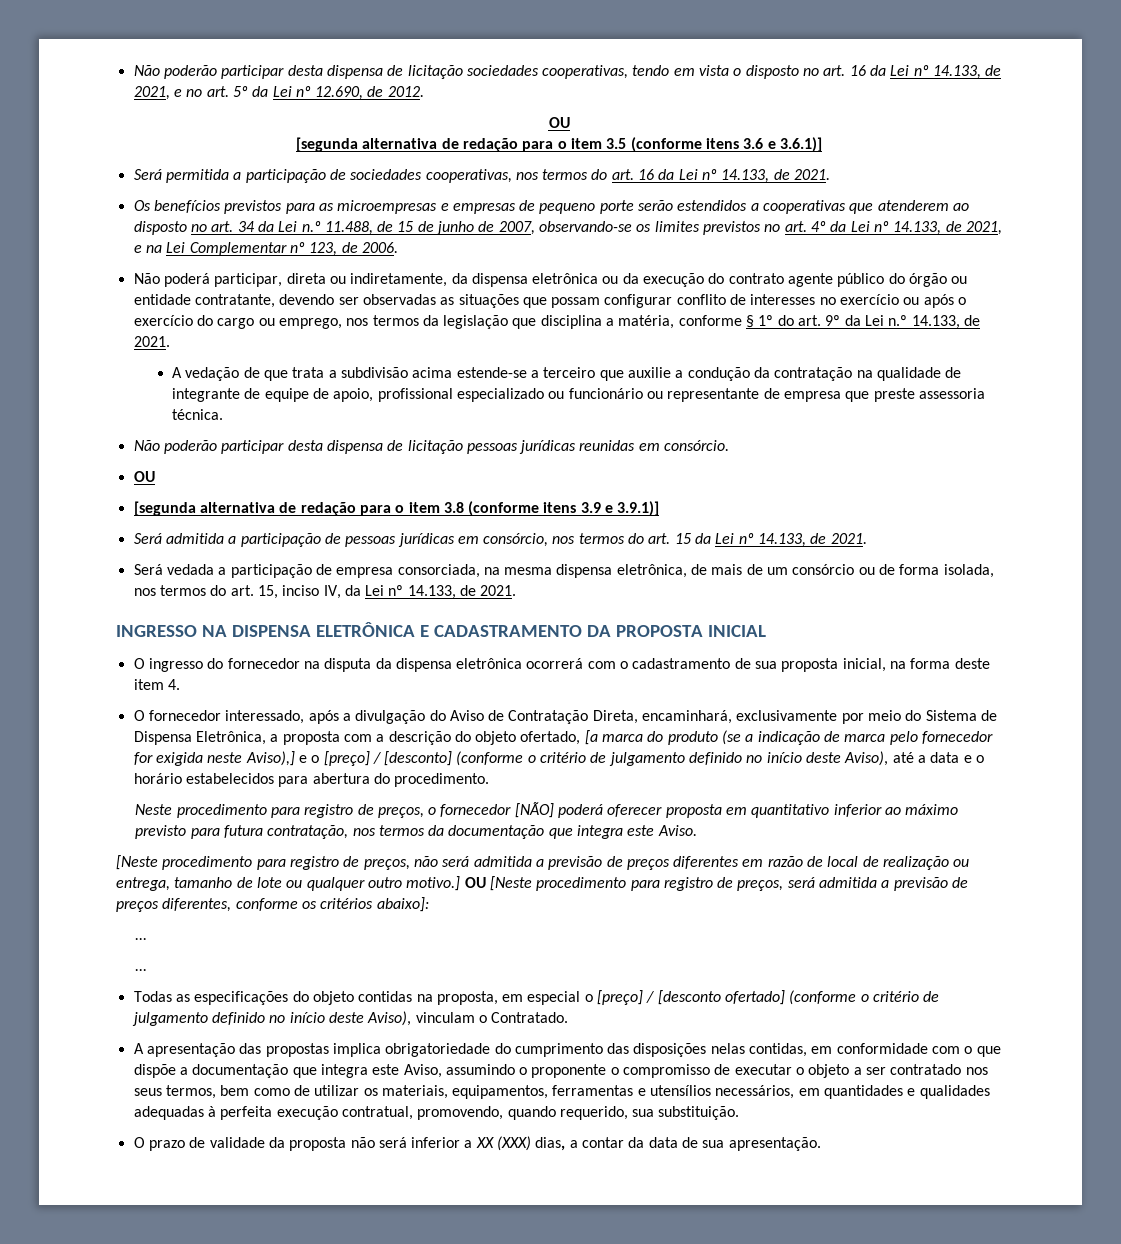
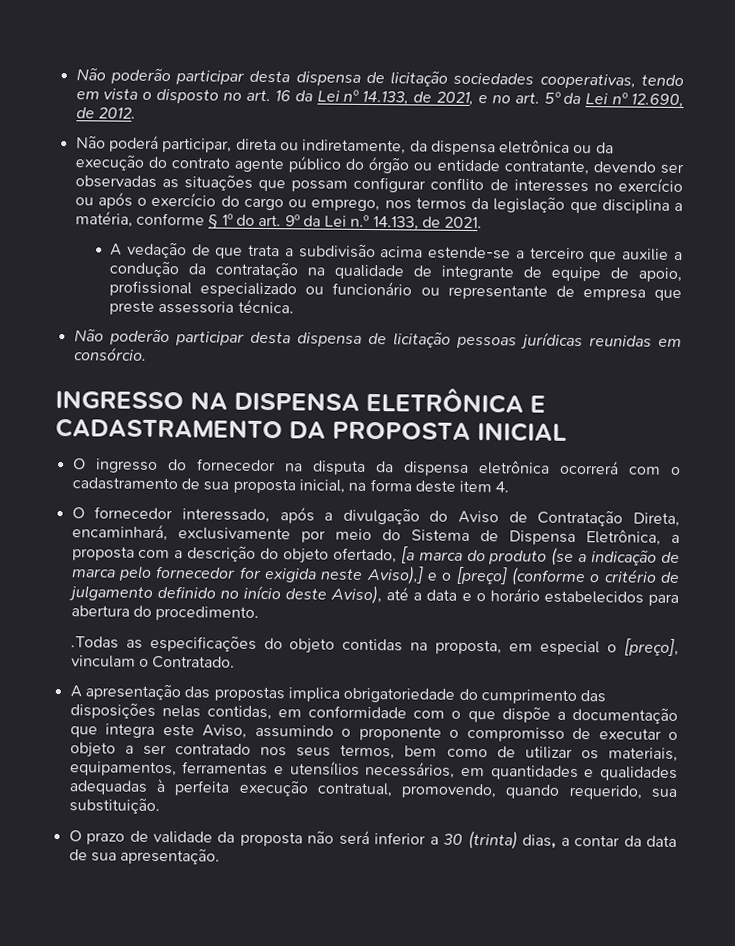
  Não poderão participar desta dispensa de licitação sociedades cooperativas, tendo em vista o disposto no art. 16 da Lei nº 14.133, de 2021, e no art. 5º da Lei nº 12.690, de 2012.
- OU
- [segunda alternativa de redação para o item 3.5 (conforme itens 3.6 e 3.6.1)]
- Será permitida a participação de sociedades cooperativas, nos termos do art. 16 da Lei nº 14.133, de 2021.
- Os benefícios previstos para as microempresas e empresas de pequeno porte serão estendidos a cooperativas que atenderem ao disposto no art. 34 da Lei n.º 11.488, de 15 de junho de 2007, observando-se os limites previstos no art. 4º da Lei nº 14.133, de 2021, e na Lei Complementar nº 123, de 2006.
  Não poderão participar desta dispensa de licitação pessoas jurídicas reunidas em consórcio.
- OU
- [segunda alternativa de redação para o item 3.8 (conforme itens 3.9 e 3.9.1)]
- Será admitida a participação de pessoas jurídicas em consórcio, nos termos do art. 15 da Lei nº 14.133, de 2021.
- Será vedada a participação de empresa consorciada, na mesma dispensa eletrônica, de mais de um consórcio ou de forma isolada, nos termos do art. 15, inciso IV, da Lei nº 14.133, de 2021.
- O fornecedor interessado, após a divulgação do Aviso de Contratação Direta, encaminhará, exclusivamente por meio do Sistema de Dispensa Eletrônica, a proposta com a descrição do objeto ofertado, [a marca do produto (se a indicação de marca pelo fornecedor for exigida neste Aviso),] e o [preço] / [desconto] (conforme o critério de julgamento definido no início deste Aviso), até a data e o horário estabelecidos para abertura do procedimento.
+ O fornecedor interessado, após a divulgação do Aviso de Contratação Direta, encaminhará, exclusivamente por meio do Sistema de Dispensa Eletrônica, a proposta com a descrição do objeto ofertado, [a marca do produto (se a indicação de marca pelo fornecedor for exigida neste Aviso),] e o [preço] (conforme o critério de julgamento definido no início deste Aviso), até a data e o horário estabelecidos para abertura do procedimento.
- Neste procedimento para registro de preços, o fornecedor [NÃO] poderá oferecer proposta em quantitativo inferior ao máximo previsto para futura contratação, nos termos da documentação que integra este Aviso.
- [Neste procedimento para registro de preços, não será admitida a previsão de preços diferentes em razão de local de realização ou entrega, tamanho de lote ou qualquer outro motivo.] OU [Neste procedimento para registro de preços, será admitida a previsão de preços diferentes, conforme os critérios abaixo]:
- ...
- ...
- Todas as especificações do objeto contidas na proposta, em especial o [preço] / [desconto ofertado] (conforme o critério de julgamento definido no início deste Aviso), vinculam o Contratado.
+ .Todas as especificações do objeto contidas na proposta, em especial o [preço], vinculam o Contratado.
- O prazo de validade da proposta não será inferior a XX (XXX) dias, a contar da data de sua apresentação.
+ O prazo de validade da proposta não será inferior a 30 (trinta) dias, a contar da data de sua apresentação.

